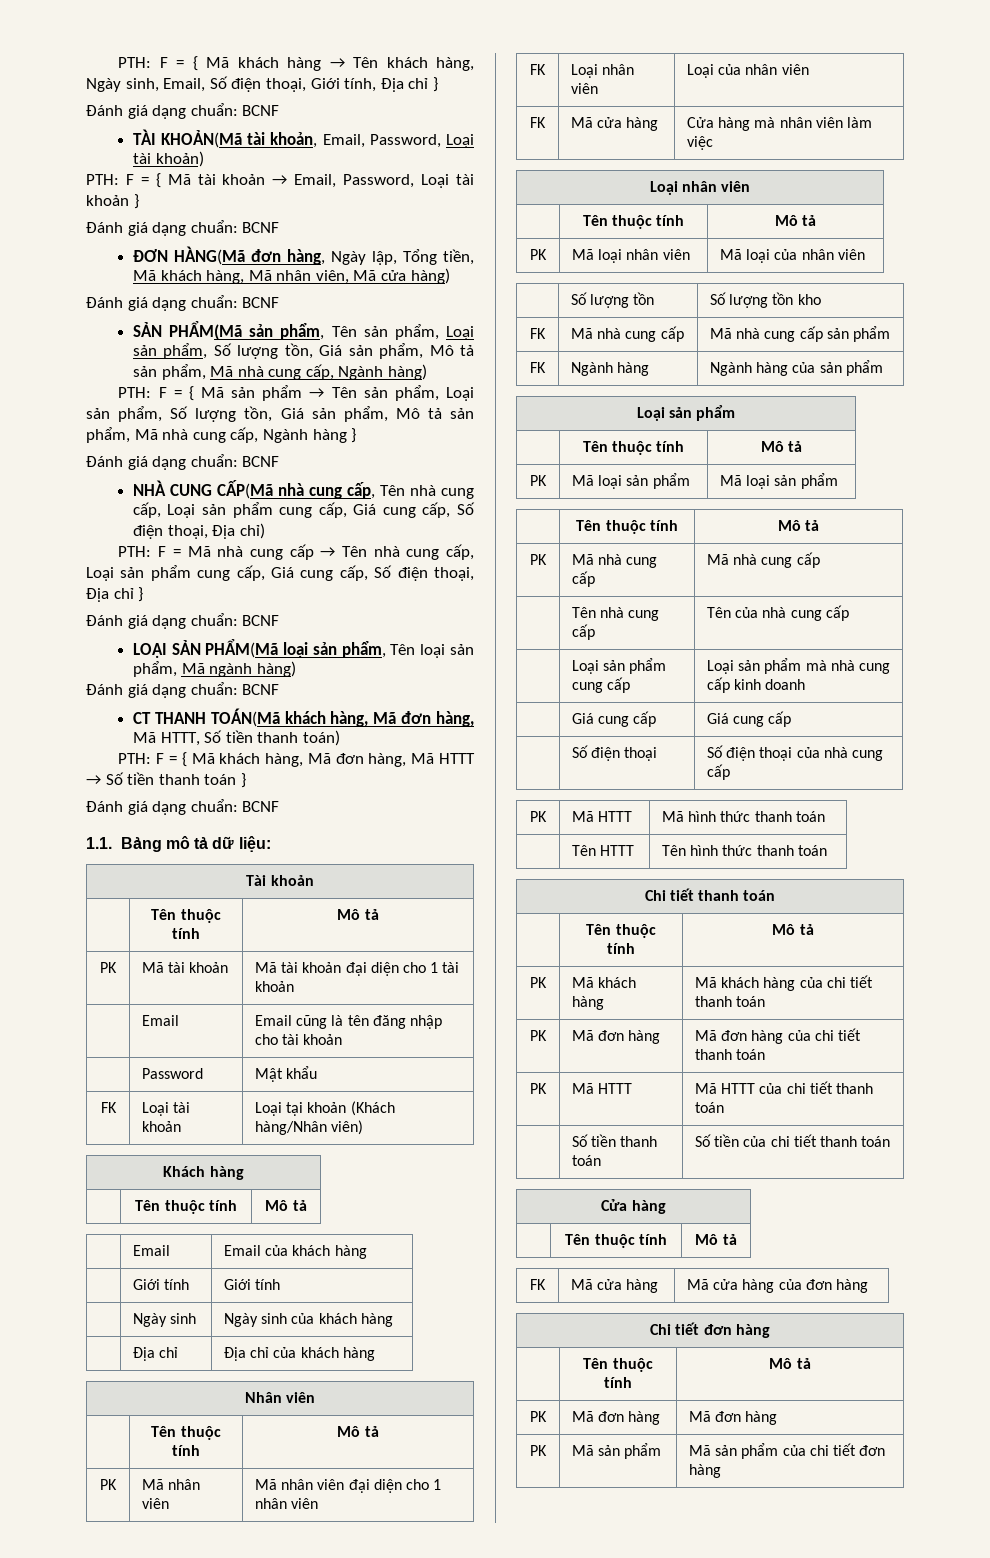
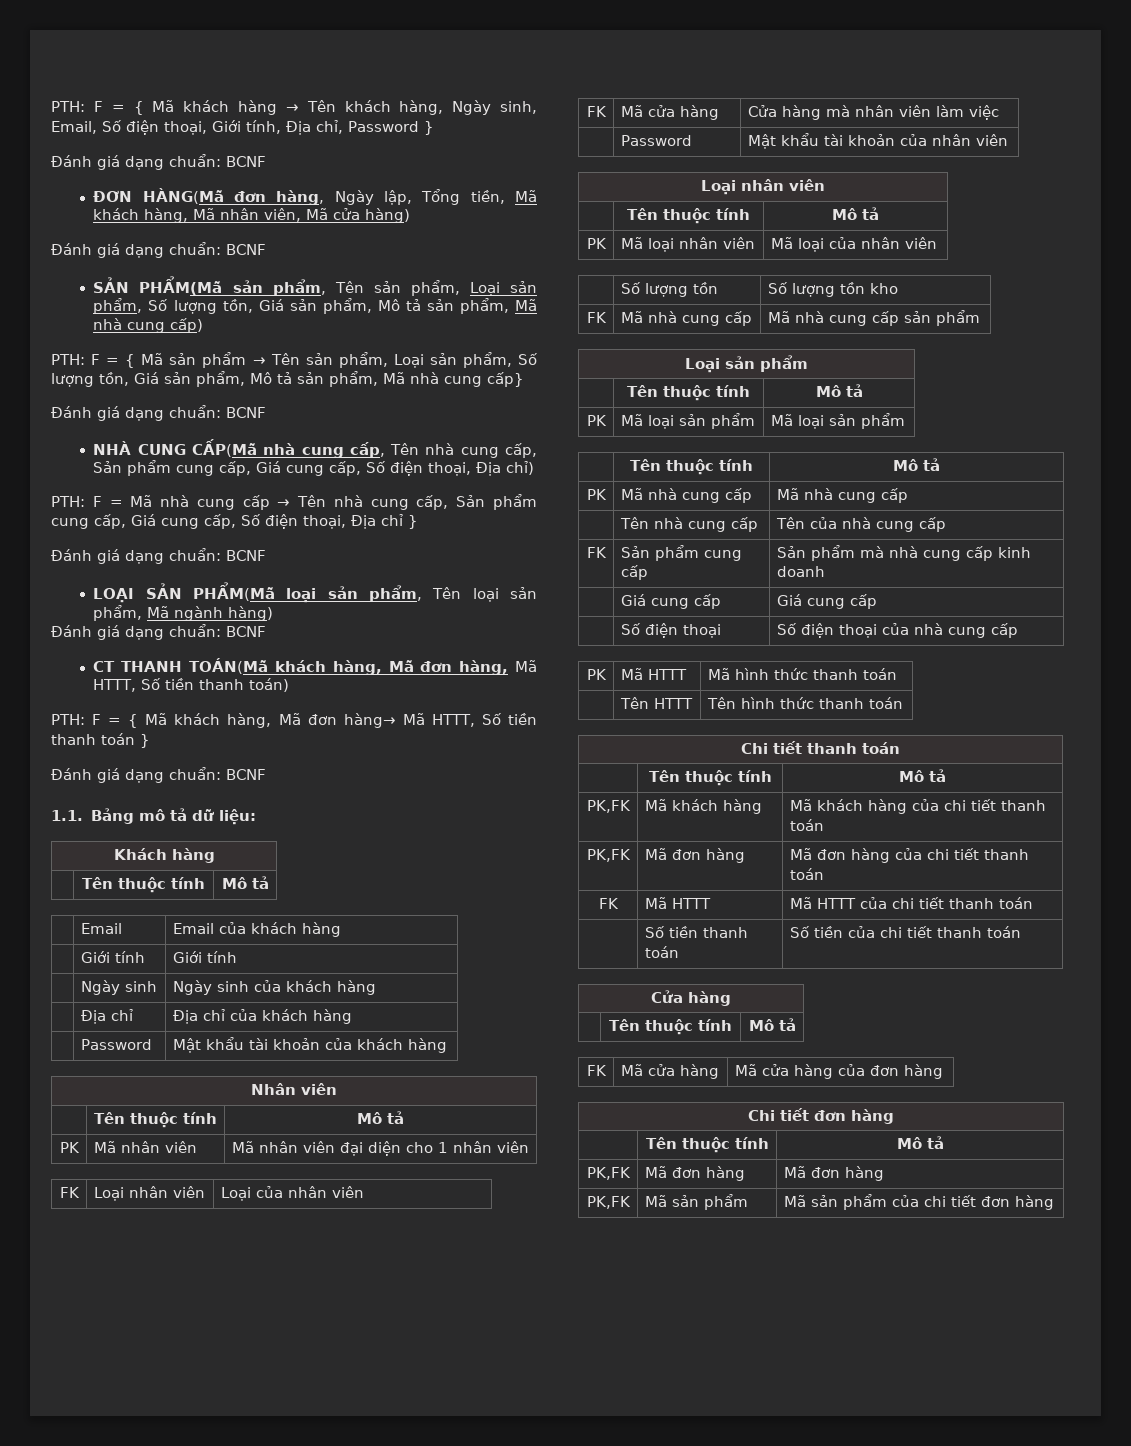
- PTH: F = { Mã khách hàng → Tên khách hàng, Ngày sinh, Email, Số điện thoại, Giới tính, Địa chỉ }
- Đánh giá dạng chuẩn: BCNF
- TÀI KHOẢN(Mã tài khoản, Email, Password, Loại tài khoản)
- PTH: F = { Mã tài khoản → Email, Password, Loại tài khoản }
+ PTH: F = { Mã khách hàng → Tên khách hàng, Ngày sinh, Email, Số điện thoại, Giới tính, Địa chỉ, Password }
- SẢN PHẨM(Mã sản phẩm, Tên sản phẩm, Loại sản phẩm, Số lượng tồn, Giá sản phẩm, Mô tả sản phẩm, Mã nhà cung cấp, Ngành hàng)
+ SẢN PHẨM(Mã sản phẩm, Tên sản phẩm, Loại sản phẩm, Số lượng tồn, Giá sản phẩm, Mô tả sản phẩm, Mã nhà cung cấp)
- PTH: F = { Mã sản phẩm → Tên sản phẩm, Loại sản phẩm, Số lượng tồn, Giá sản phẩm, Mô tả sản phẩm, Mã nhà cung cấp, Ngành hàng }
+ PTH: F = { Mã sản phẩm → Tên sản phẩm, Loại sản phẩm, Số lượng tồn, Giá sản phẩm, Mô tả sản phẩm, Mã nhà cung cấp}
- NHÀ CUNG CẤP(Mã nhà cung cấp, Tên nhà cung cấp, Loại sản phẩm cung cấp, Giá cung cấp, Số điện thoại, Địa chỉ)
+ NHÀ CUNG CẤP(Mã nhà cung cấp, Tên nhà cung cấp, Sản phẩm cung cấp, Giá cung cấp, Số điện thoại, Địa chỉ)
- PTH: F = Mã nhà cung cấp → Tên nhà cung cấp, Loại sản phẩm cung cấp, Giá cung cấp, Số điện thoại, Địa chỉ }
+ PTH: F = Mã nhà cung cấp → Tên nhà cung cấp, Sản phẩm cung cấp, Giá cung cấp, Số điện thoại, Địa chỉ }
- PTH: F = { Mã khách hàng, Mã đơn hàng, Mã HTTT → Số tiền thanh toán }
+ PTH: F = { Mã khách hàng, Mã đơn hàng→ Mã HTTT, Số tiền thanh toán }
- Tài khoản
- | Tên thuộc tính | Mô tả
- PK | Mã tài khoản | Mã tài khoản đại diện cho 1 tài khoản
- | Email | Email cũng là tên đăng nhập cho tài khoản
- | Password | Mật khẩu
- FK | Loại tài khoản | Loại tại khoản (Khách hàng/Nhân viên)
+ | Password | Mật khẩu tài khoản của khách hàng
+ | Password | Mật khẩu tài khoản của nhân viên
- FK | Ngành hàng | Ngành hàng của sản phẩm
- | Loại sản phẩm cung cấp | Loại sản phẩm mà nhà cung cấp kinh doanh
+ FK | Sản phẩm cung cấp | Sản phẩm mà nhà cung cấp kinh doanh
- PK | Mã khách hàng | Mã khách hàng của chi tiết thanh toán
+ PK,FK | Mã khách hàng | Mã khách hàng của chi tiết thanh toán
- PK | Mã đơn hàng | Mã đơn hàng của chi tiết thanh toán
+ PK,FK | Mã đơn hàng | Mã đơn hàng của chi tiết thanh toán
- PK | Mã HTTT | Mã HTTT của chi tiết thanh toán
+ FK | Mã HTTT | Mã HTTT của chi tiết thanh toán
  Chi tiết đơn hàng
  | Tên thuộc tính | Mô tả
- PK | Mã đơn hàng | Mã đơn hàng
+ PK,FK | Mã đơn hàng | Mã đơn hàng
- PK | Mã sản phẩm | Mã sản phẩm của chi tiết đơn hàng
+ PK,FK | Mã sản phẩm | Mã sản phẩm của chi tiết đơn hàng

